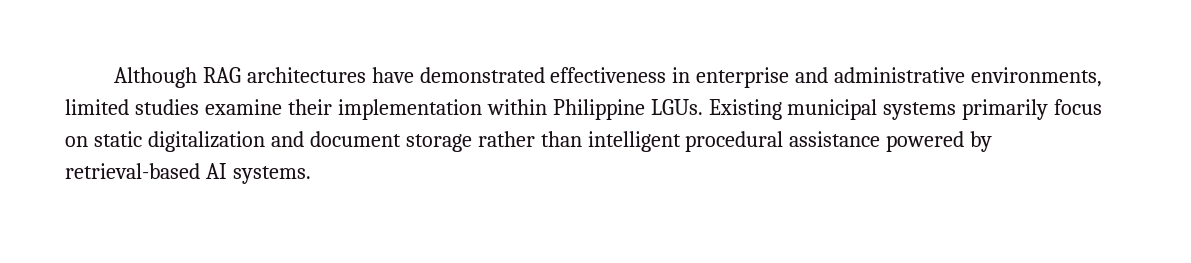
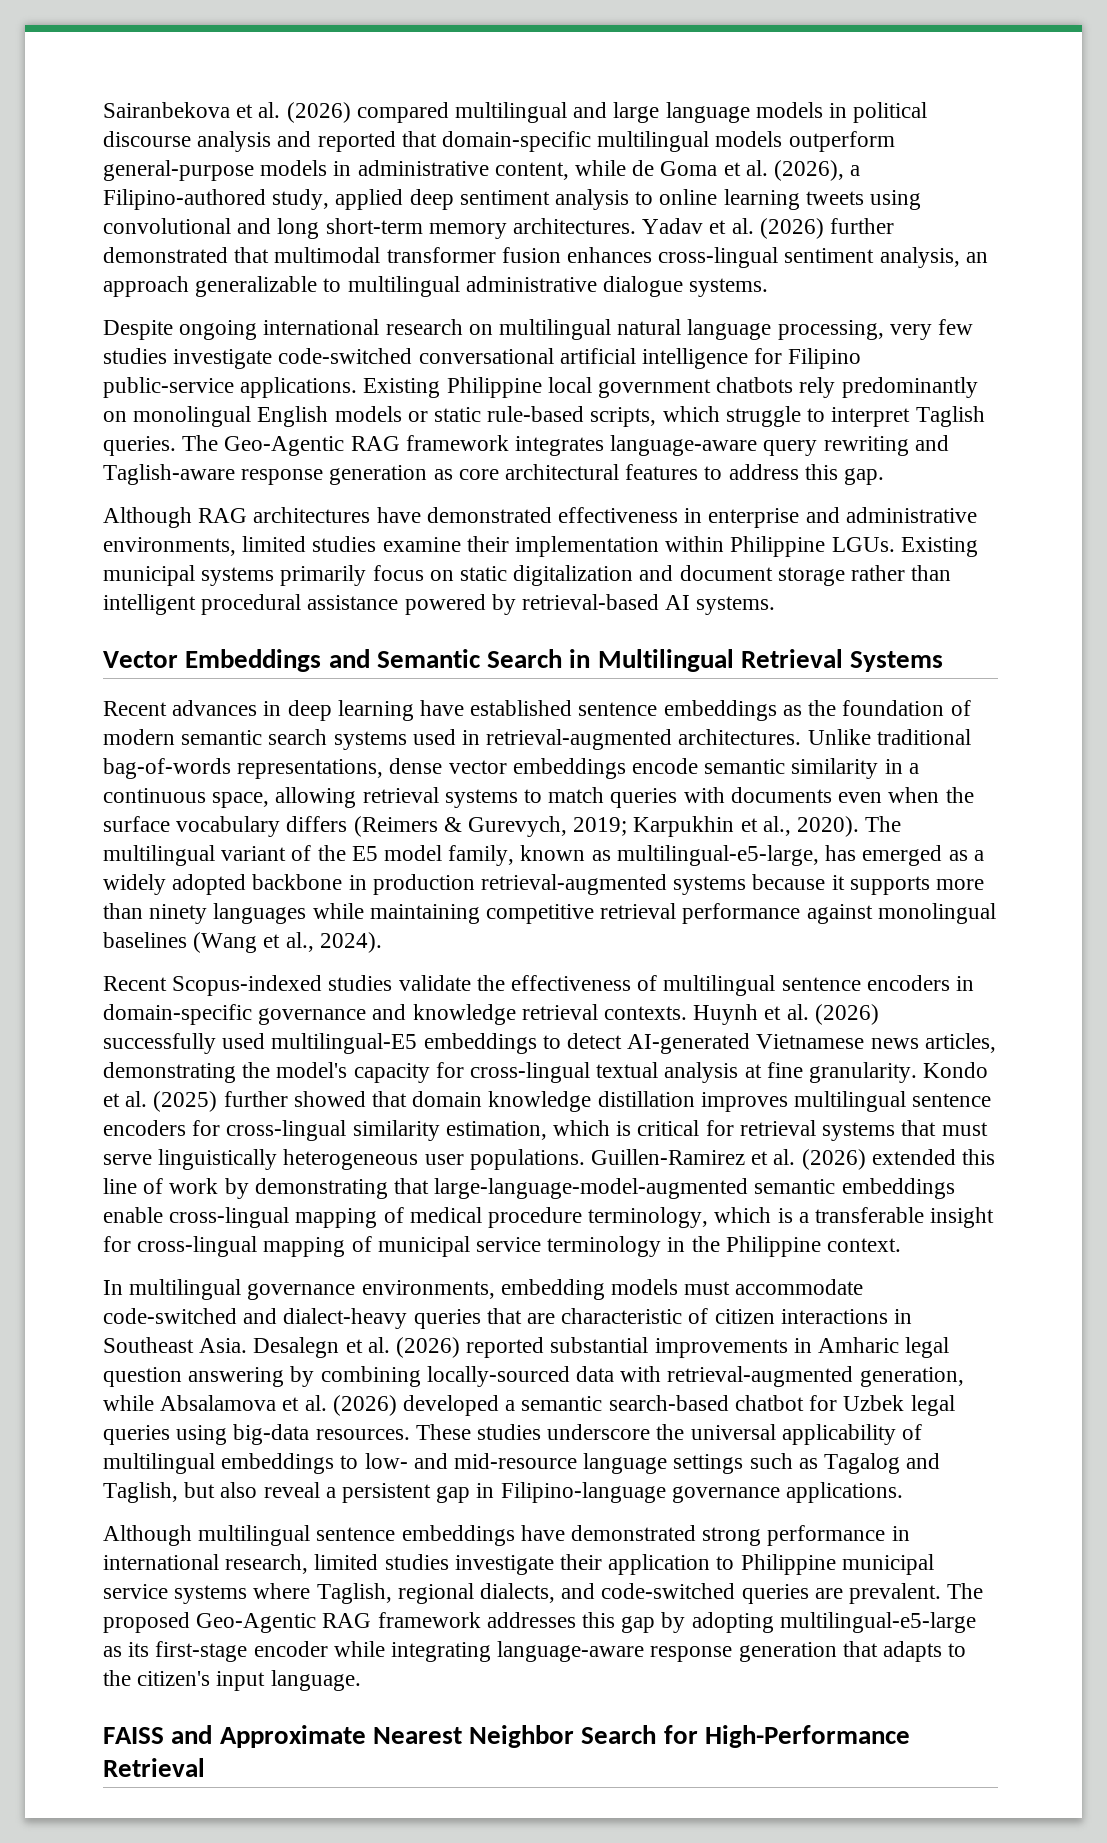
+ Sairanbekova et al. (2026) compared multilingual and large language models in political discourse analysis and reported that domain-specific multilingual models outperform general-purpose models in administrative content, while de Goma et al. (2026), a Filipino-authored study, applied deep sentiment analysis to online learning tweets using convolutional and long short-term memory architectures. Yadav et al. (2026) further demonstrated that multimodal transformer fusion enhances cross-lingual sentiment analysis, an approach generalizable to multilingual administrative dialogue systems.
+ Despite ongoing international research on multilingual natural language processing, very few studies investigate code-switched conversational artificial intelligence for Filipino public-service applications. Existing Philippine local government chatbots rely predominantly on monolingual English models or static rule-based scripts, which struggle to interpret Taglish queries. The Geo-Agentic RAG framework integrates language-aware query rewriting and Taglish-aware response generation as core architectural features to address this gap.
+ Vector Embeddings and Semantic Search in Multilingual Retrieval Systems
+ Recent advances in deep learning have established sentence embeddings as the foundation of modern semantic search systems used in retrieval-augmented architectures. Unlike traditional bag-of-words representations, dense vector embeddings encode semantic similarity in a continuous space, allowing retrieval systems to match queries with documents even when the surface vocabulary differs (Reimers & Gurevych, 2019; Karpukhin et al., 2020). The multilingual variant of the E5 model family, known as multilingual-e5-large, has emerged as a widely adopted backbone in production retrieval-augmented systems because it supports more than ninety languages while maintaining competitive retrieval performance against monolingual baselines (Wang et al., 2024).
+ Recent Scopus-indexed studies validate the effectiveness of multilingual sentence encoders in domain-specific governance and knowledge retrieval contexts. Huynh et al. (2026) successfully used multilingual-E5 embeddings to detect AI-generated Vietnamese news articles, demonstrating the model's capacity for cross-lingual textual analysis at fine granularity. Kondo et al. (2025) further showed that domain knowledge distillation improves multilingual sentence encoders for cross-lingual similarity estimation, which is critical for retrieval systems that must serve linguistically heterogeneous user populations. Guillen-Ramirez et al. (2026) extended this line of work by demonstrating that large-language-model-augmented semantic embeddings enable cross-lingual mapping of medical procedure terminology, which is a transferable insight for cross-lingual mapping of municipal service terminology in the Philippine context.
+ In multilingual governance environments, embedding models must accommodate code-switched and dialect-heavy queries that are characteristic of citizen interactions in Southeast Asia. Desalegn et al. (2026) reported substantial improvements in Amharic legal question answering by combining locally-sourced data with retrieval-augmented generation, while Absalamova et al. (2026) developed a semantic search-based chatbot for Uzbek legal queries using big-data resources. These studies underscore the universal applicability of multilingual embeddings to low- and mid-resource language settings such as Tagalog and Taglish, but also reveal a persistent gap in Filipino-language governance applications.
+ Although multilingual sentence embeddings have demonstrated strong performance in international research, limited studies investigate their application to Philippine municipal service systems where Taglish, regional dialects, and code-switched queries are prevalent. The proposed Geo-Agentic RAG framework addresses this gap by adopting multilingual-e5-large as its first-stage encoder while integrating language-aware response generation that adapts to the citizen's input language.
+ FAISS and Approximate Nearest Neighbor Search for High-Performance Retrieval

